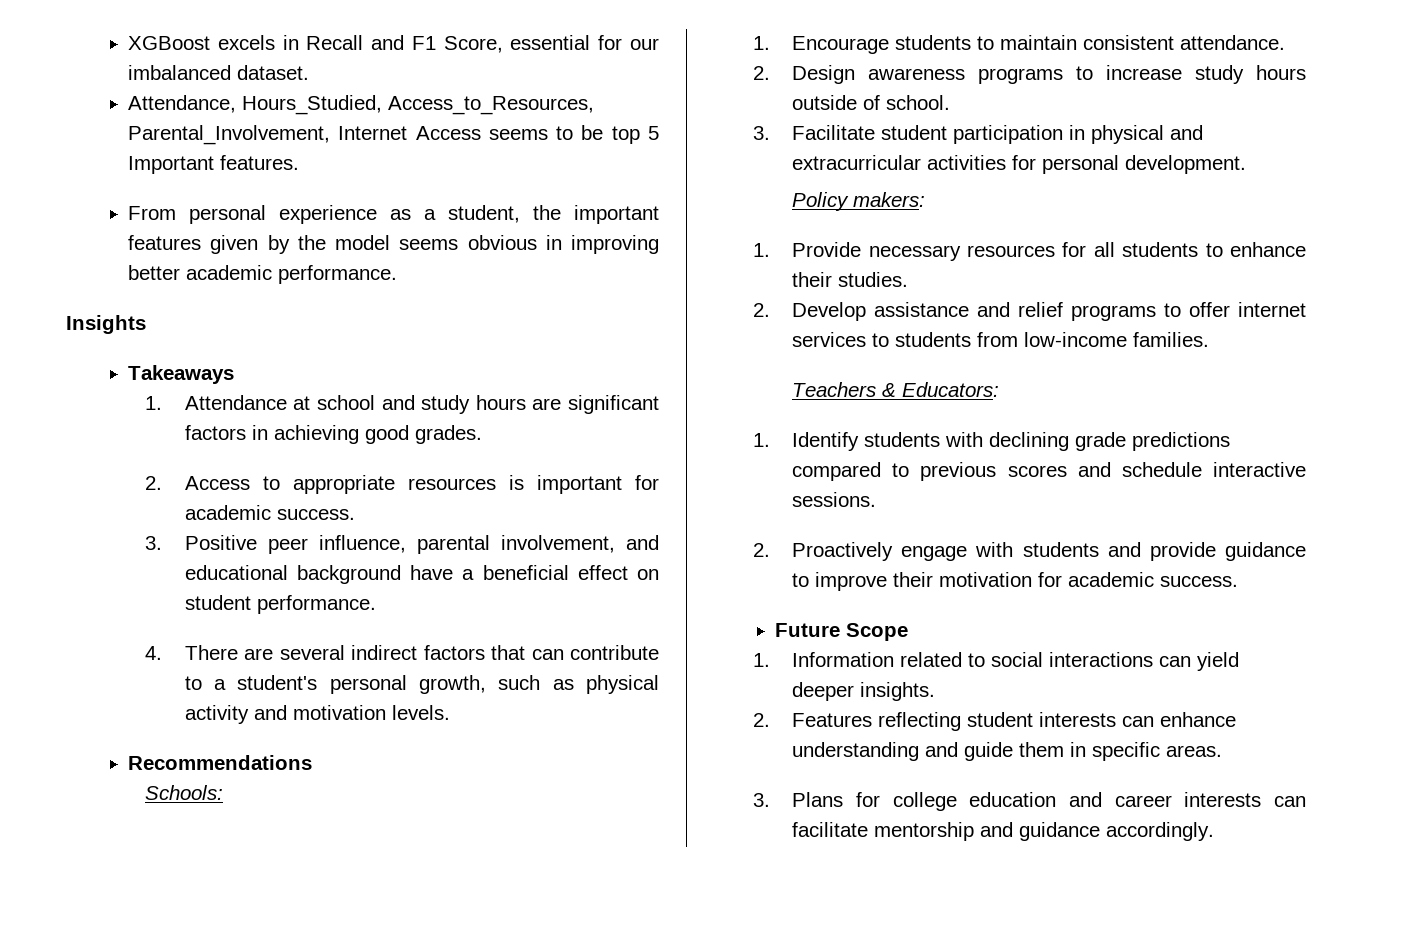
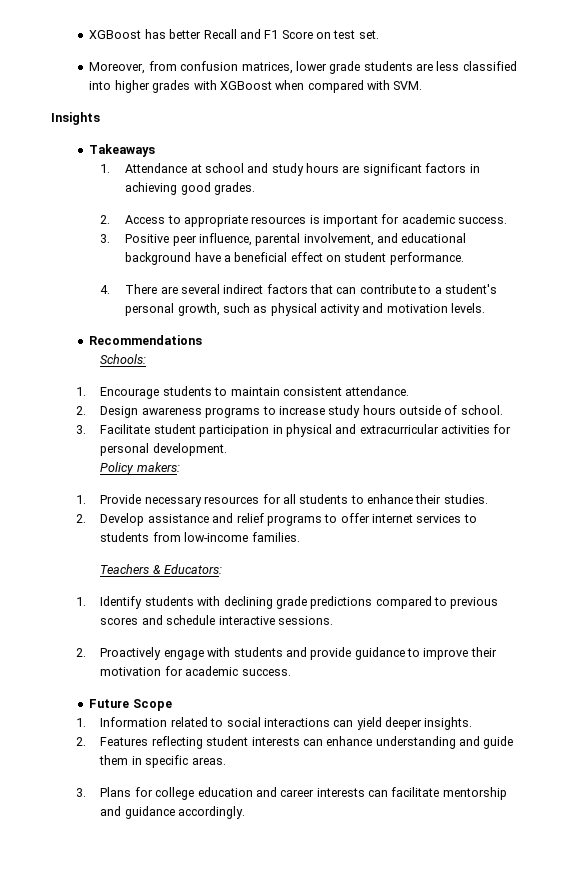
- XGBoost excels in Recall and F1 Score, essential for our imbalanced dataset.
- Attendance, Hours_Studied, Access_to_Resources, Parental_Involvement, Internet Access seems to be top 5 Important features.
- From personal experience as a student, the important features given by the model seems obvious in improving better academic performance.
+ XGBoost has better Recall and F1 Score on test set.
+ Moreover, from confusion matrices, lower grade students are less classified into higher grades with XGBoost when compared with SVM.

